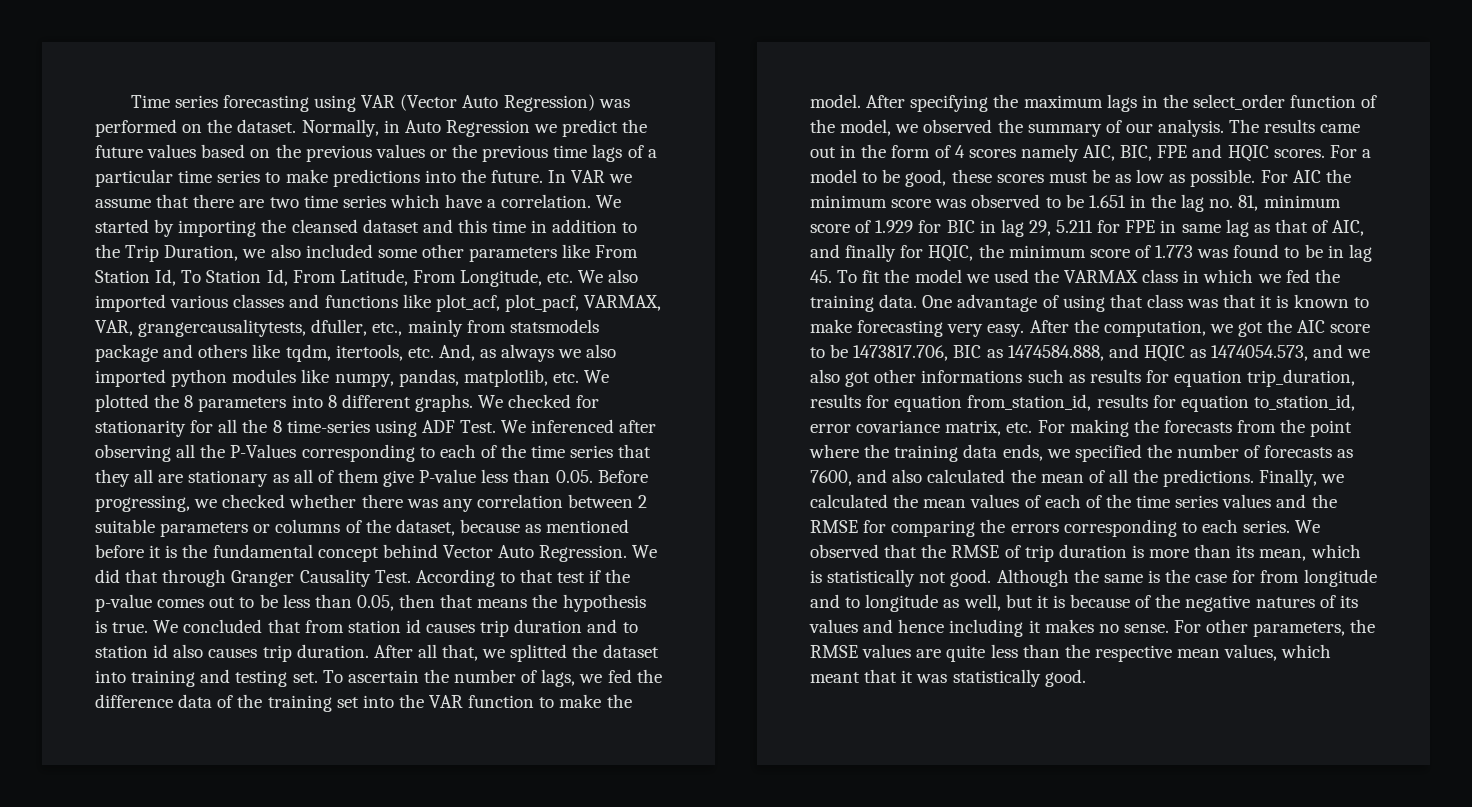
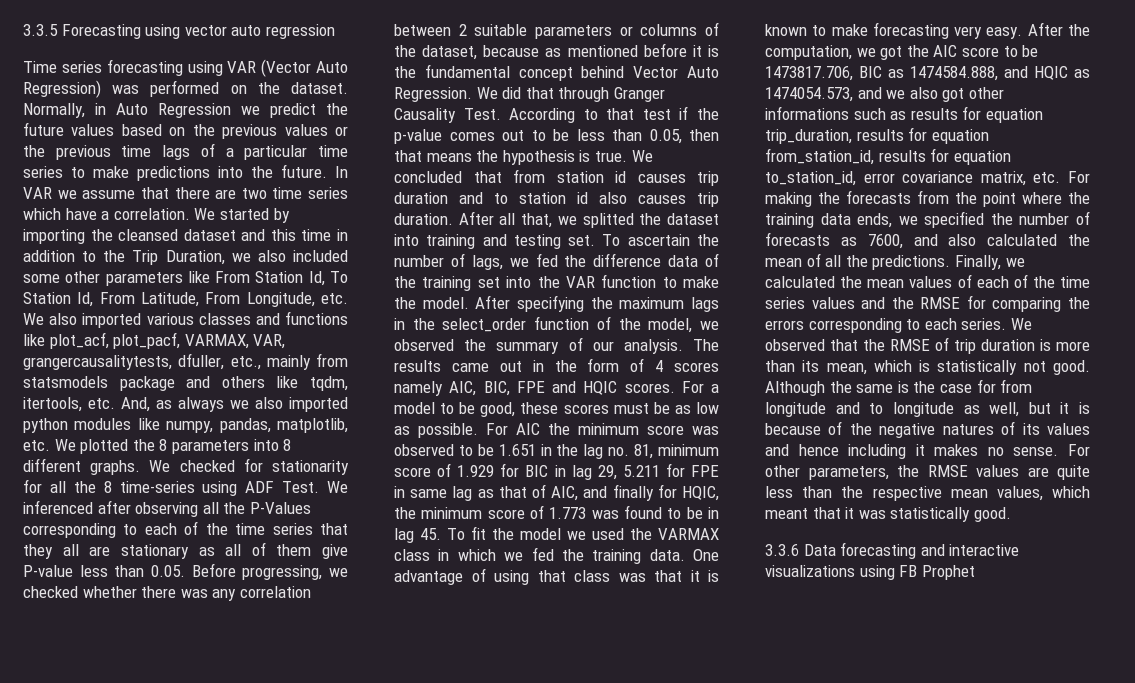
+ 3.3.5 Forecasting using vector auto regression
+ 3.3.6 Data forecasting and interactive visualizations using FB Prophet

